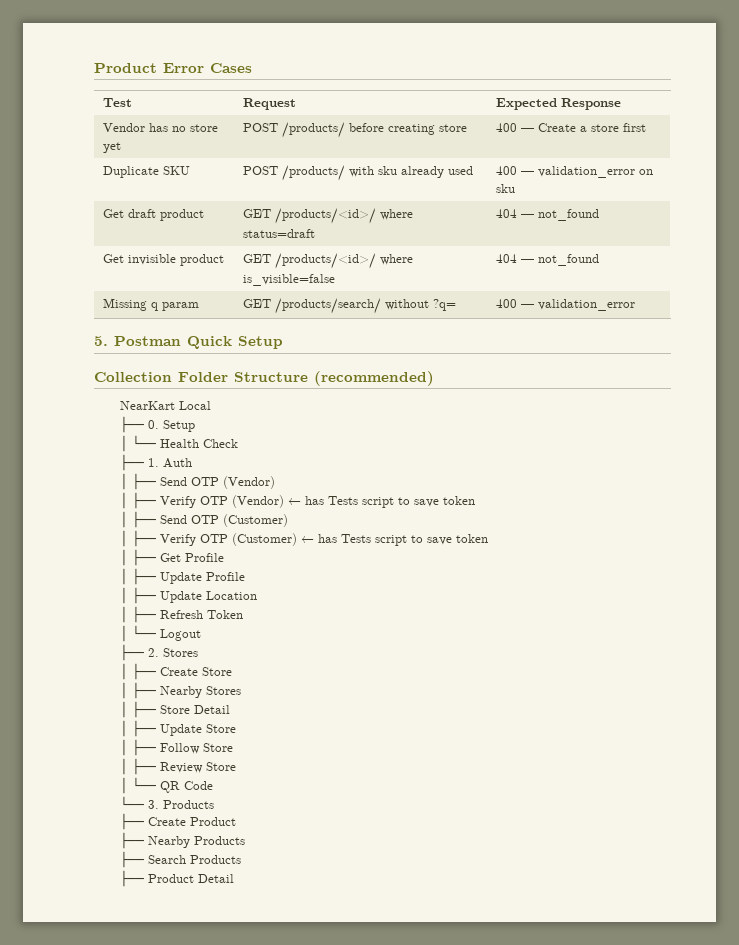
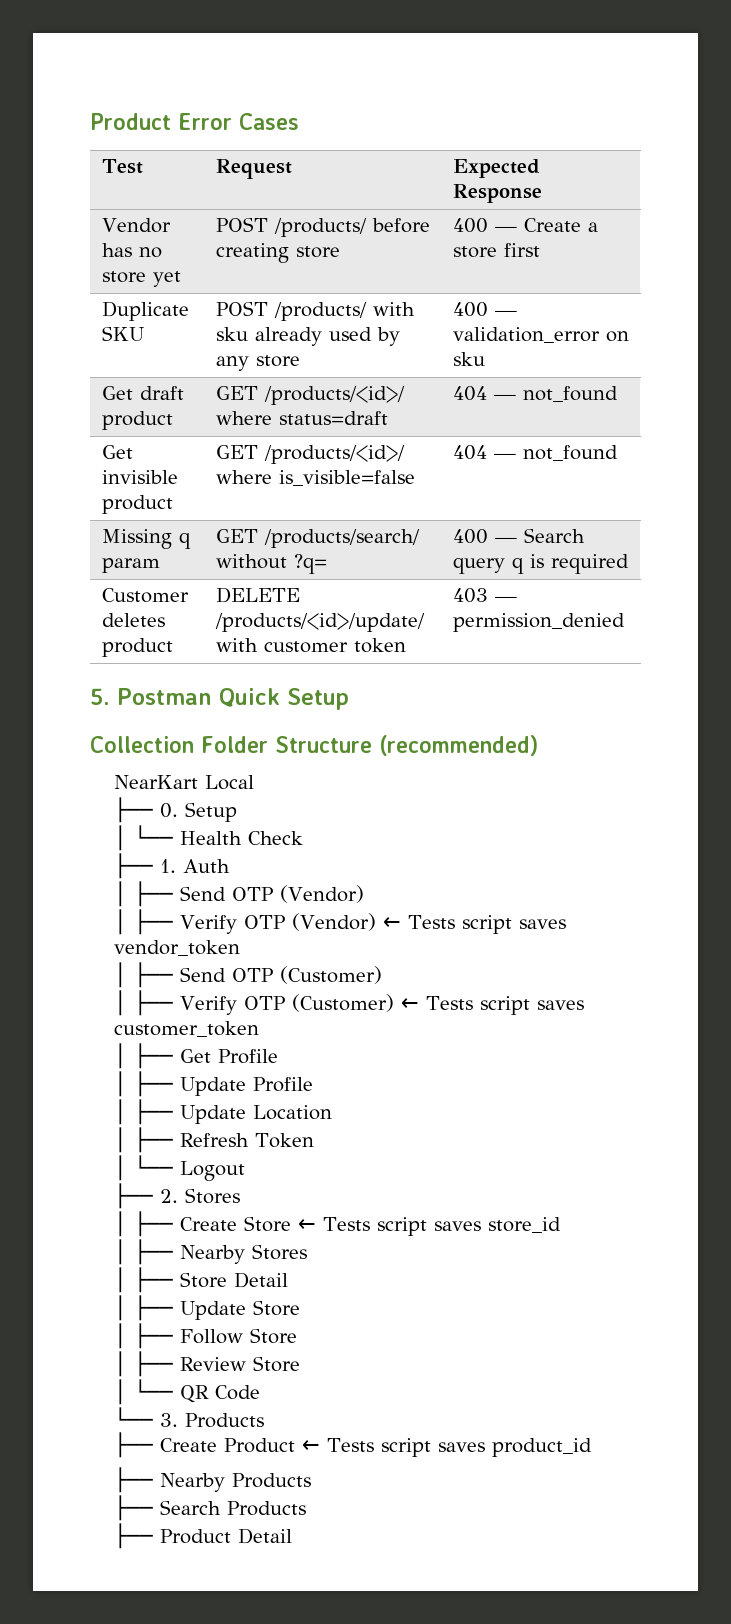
- Duplicate SKU | POST /products/ with sku already used | 400 — validation_error on sku
+ Duplicate SKU | POST /products/ with sku already used by any store | 400 — validation_error on sku
- Missing q param | GET /products/search/ without ?q= | 400 — validation_error
+ Missing q param | GET /products/search/ without ?q= | 400 — Search query q is required
+ Customer deletes product | DELETE /products/<id>/update/ with customer token | 403 — permission_denied
- │ ├── Verify OTP (Vendor) ← has Tests script to save token
+ │ ├── Verify OTP (Vendor) ← Tests script saves vendor_token
- │ ├── Verify OTP (Customer) ← has Tests script to save token
+ │ ├── Verify OTP (Customer) ← Tests script saves customer_token
- │ ├── Create Store
+ │ ├── Create Store ← Tests script saves store_id
- ├── Create Product
+ ├── Create Product ← Tests script saves product_id

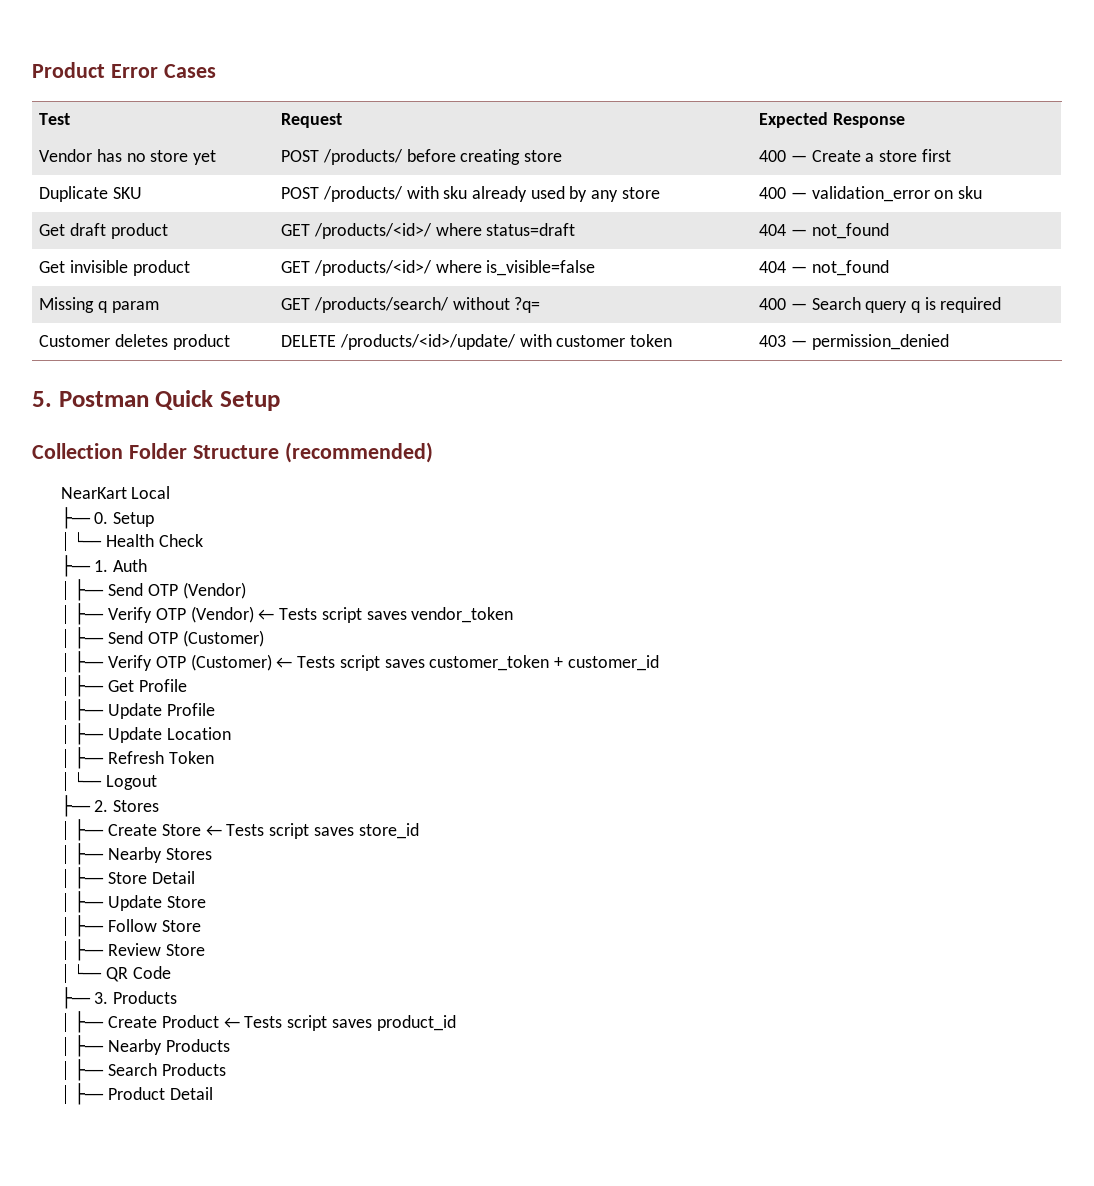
- │ ├── Verify OTP (Customer) ← Tests script saves customer_token
+ │ ├── Verify OTP (Customer) ← Tests script saves customer_token + customer_id
- └── 3. Products
+ ├── 3. Products
- ├── Create Product ← Tests script saves product_id
+ │ ├── Create Product ← Tests script saves product_id
- ├── Nearby Products
+ │ ├── Nearby Products
- ├── Search Products
+ │ ├── Search Products
- ├── Product Detail
+ │ ├── Product Detail

